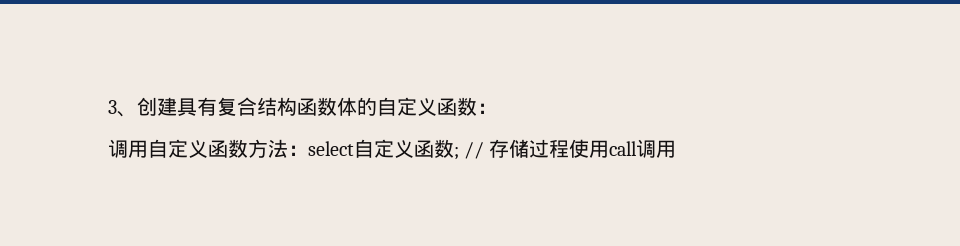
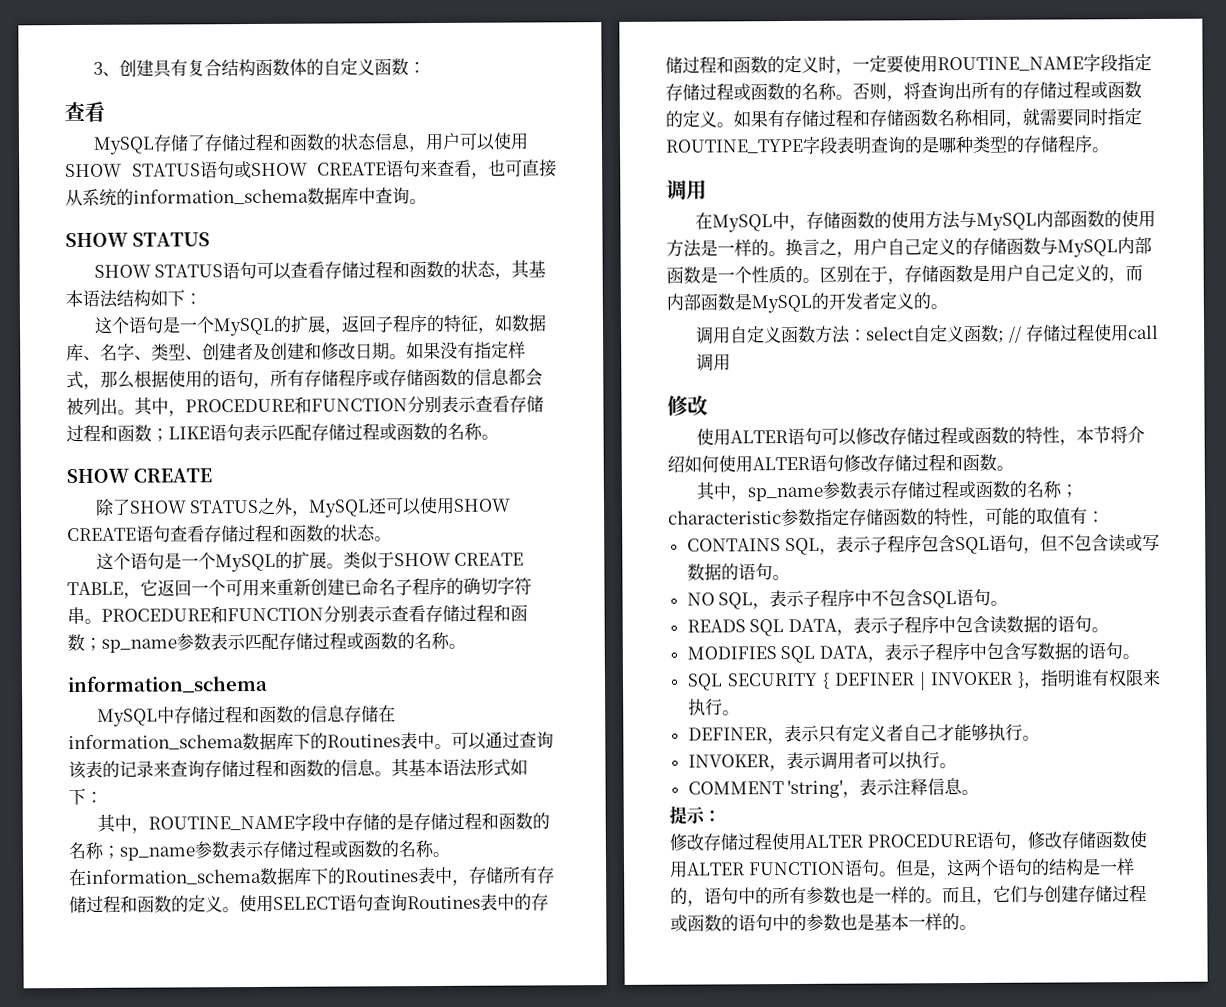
  3、创建具有复合结构函数体的自定义函数：
+ 查看
+ MySQL存储了存储过程和函数的状态信息，用户可以使用SHOW STATUS语句或SHOW CREATE语句来查看，也可直接从系统的information_schema数据库中查询。
+ SHOW STATUS
+ SHOW STATUS语句可以查看存储过程和函数的状态，其基本语法结构如下：
+ 这个语句是一个MySQL的扩展，返回子程序的特征，如数据库、名字、类型、创建者及创建和修改日期。如果没有指定样式，那么根据使用的语句，所有存储程序或存储函数的信息都会被列出。其中，PROCEDURE和FUNCTION分别表示查看存储过程和函数；LIKE语句表示匹配存储过程或函数的名称。
+ SHOW CREATE
+ 除了SHOW STATUS之外，MySQL还可以使用SHOW CREATE语句查看存储过程和函数的状态。
+ 这个语句是一个MySQL的扩展。类似于SHOW CREATE TABLE，它返回一个可用来重新创建已命名子程序的确切字符串。PROCEDURE和FUNCTION分别表示查看存储过程和函数；sp_name参数表示匹配存储过程或函数的名称。
+ information_schema
+ MySQL中存储过程和函数的信息存储在information_schema数据库下的Routines表中。可以通过查询该表的记录来查询存储过程和函数的信息。其基本语法形式如下：
+ 其中，ROUTINE_NAME字段中存储的是存储过程和函数的名称；sp_name参数表示存储过程或函数的名称。
+ 在information_schema数据库下的Routines表中，存储所有存储过程和函数的定义。使用SELECT语句查询Routines表中的存储过程和函数的定义时，一定要使用ROUTINE_NAME字段指定存储过程或函数的名称。否则，将查询出所有的存储过程或函数的定义。如果有存储过程和存储函数名称相同，就需要同时指定ROUTINE_TYPE字段表明查询的是哪种类型的存储程序。
+ 调用
+ 在MySQL中，存储函数的使用方法与MySQL内部函数的使用方法是一样的。换言之，用户自己定义的存储函数与MySQL内部函数是一个性质的。区别在于，存储函数是用户自己定义的，而内部函数是MySQL的开发者定义的。
  调用自定义函数方法：select自定义函数; // 存储过程使用call调用
+ 修改
+ 使用ALTER语句可以修改存储过程或函数的特性，本节将介绍如何使用ALTER语句修改存储过程和函数。
+ 其中，sp_name参数表示存储过程或函数的名称；characteristic参数指定存储函数的特性，可能的取值有：
+ CONTAINS SQL，表示子程序包含SQL语句，但不包含读或写数据的语句。
+ NO SQL，表示子程序中不包含SQL语句。
+ READS SQL DATA，表示子程序中包含读数据的语句。
+ MODIFIES SQL DATA，表示子程序中包含写数据的语句。
+ SQL SECURITY { DEFINER | INVOKER }，指明谁有权限来执行。
+ DEFINER，表示只有定义者自己才能够执行。
+ INVOKER，表示调用者可以执行。
+ COMMENT 'string'，表示注释信息。
+ 提示：
+ 修改存储过程使用ALTER PROCEDURE语句，修改存储函数使用ALTER FUNCTION语句。但是，这两个语句的结构是一样的，语句中的所有参数也是一样的。而且，它们与创建存储过程或函数的语句中的参数也是基本一样的。

